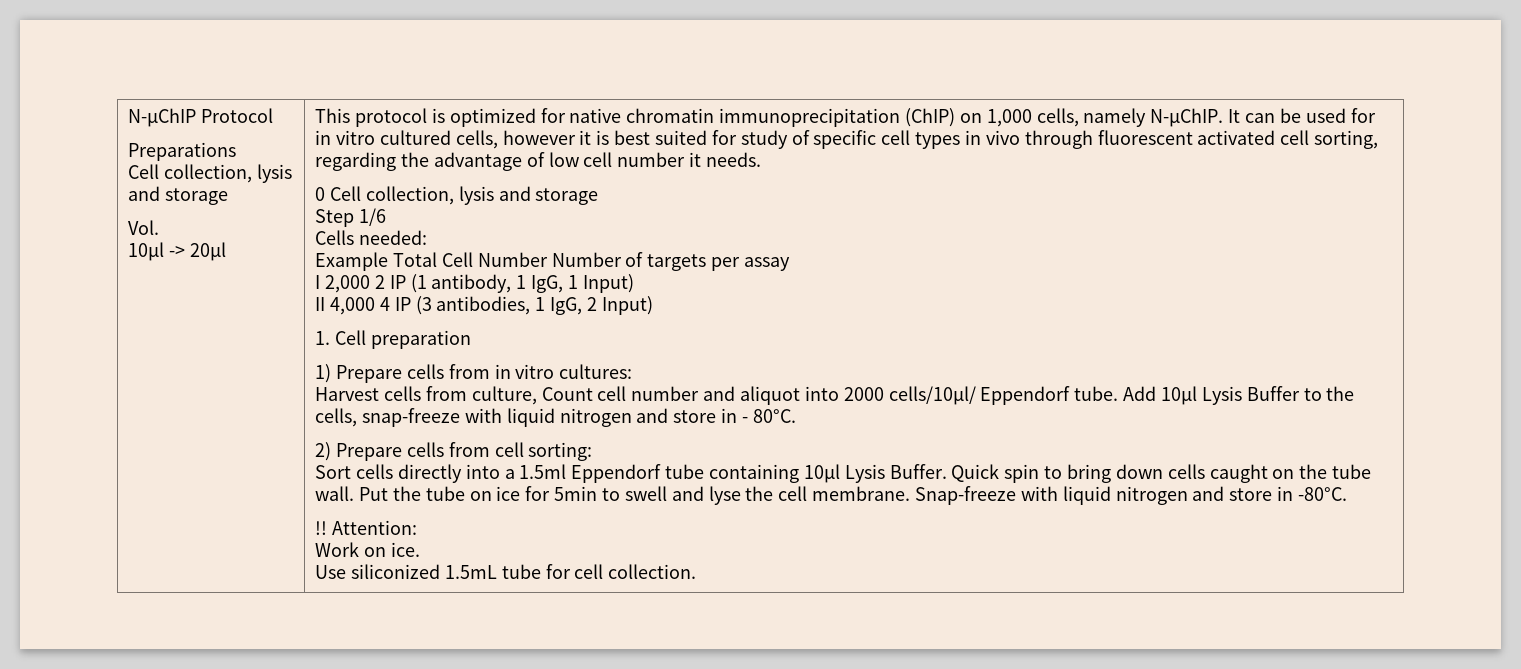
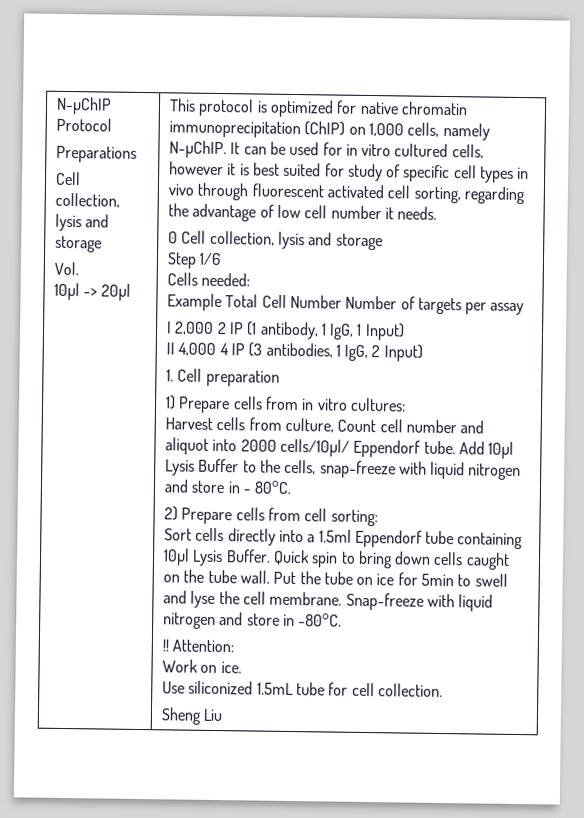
+ Sheng Liu

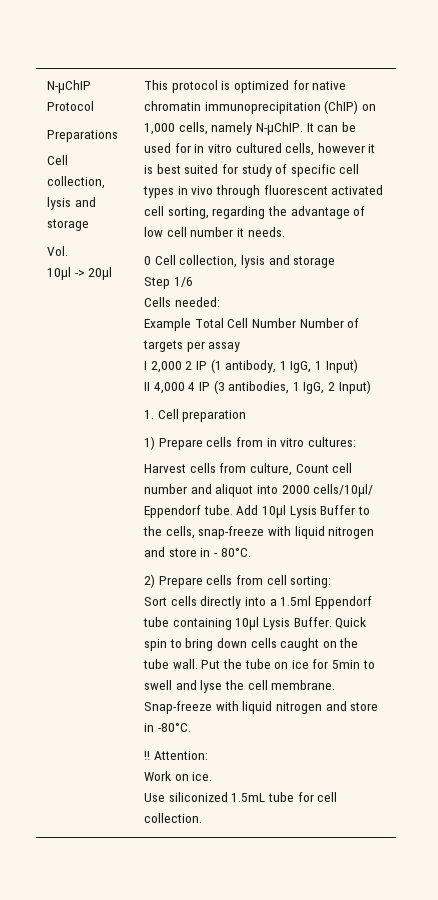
- Sheng Liu

